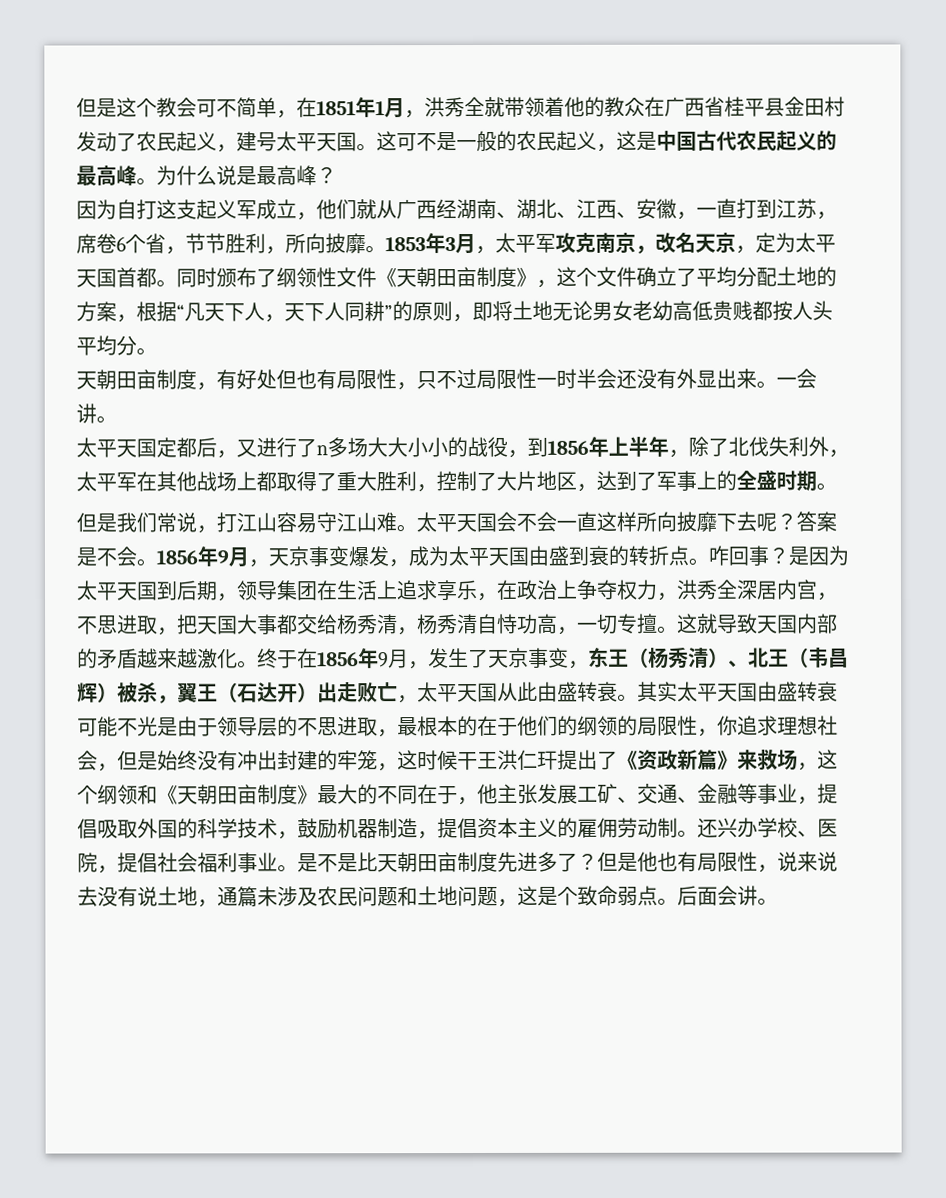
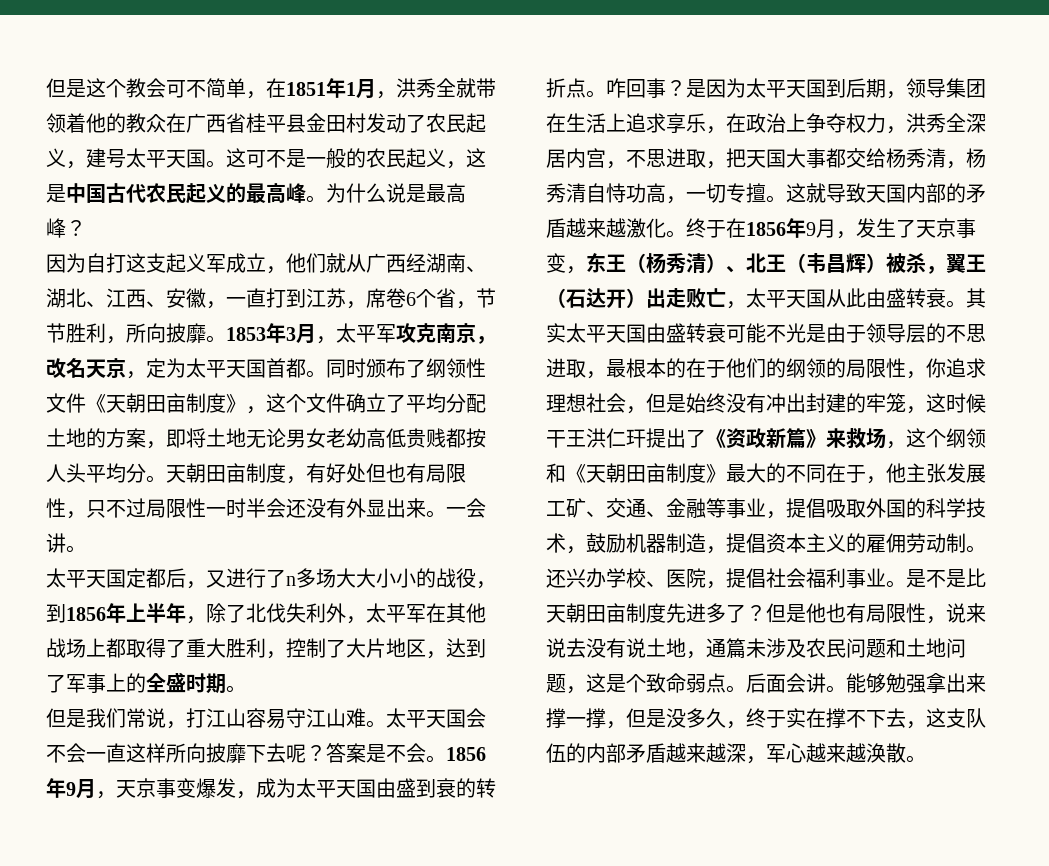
- 同时颁布了纲领性文件《天朝田亩制度》，这个文件确立了平均分配土地的方案，根据“凡天下人，天下人同耕”的原则，即将土地无论男女老幼高低贵贱都按人头平均分。
- 天朝田亩制度，有好处但也有局限性，只不过局限性一时半会还没有外显出来。
+ 同时颁布了纲领性文件《天朝田亩制度》，这个文件确立了平均分配土地的方案，即将土地无论男女老幼高低贵贱都按人头平均分。天朝田亩制度，有好处但也有局限性，只不过局限性一时半会还没有外显出来。
+ 能够勉强拿出来撑一撑，但是没多久，终于实在撑不下去，这支队伍的内部矛盾越来越深，军心越来越涣散。

